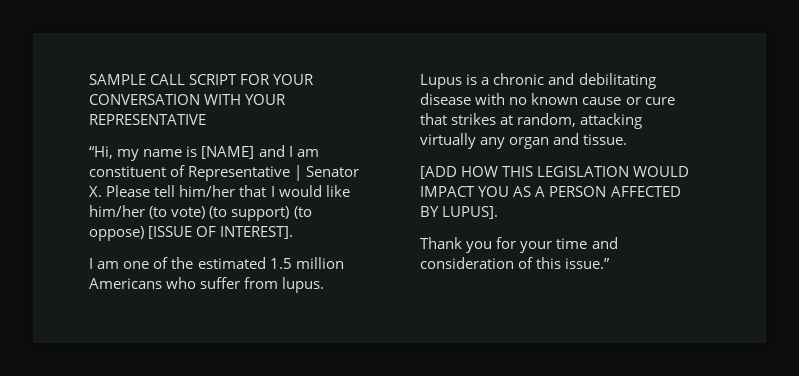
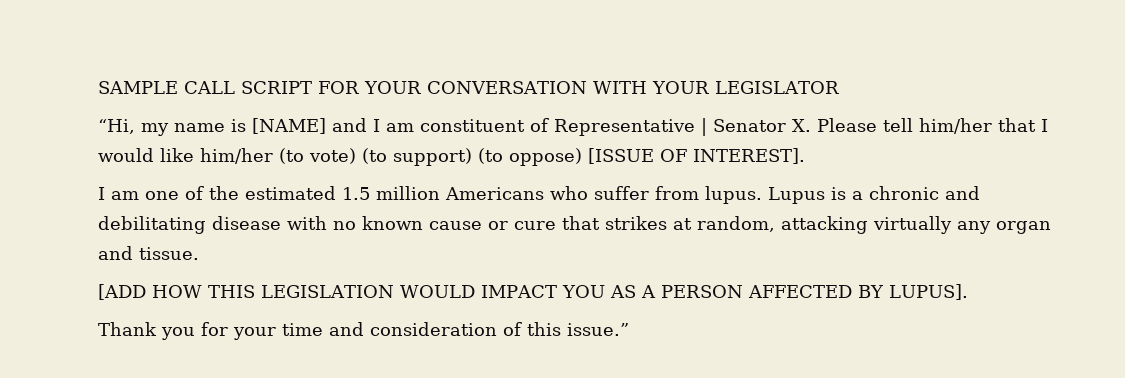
- SAMPLE CALL SCRIPT FOR YOUR CONVERSATION WITH YOUR REPRESENTATIVE
+ SAMPLE CALL SCRIPT FOR YOUR CONVERSATION WITH YOUR LEGISLATOR

